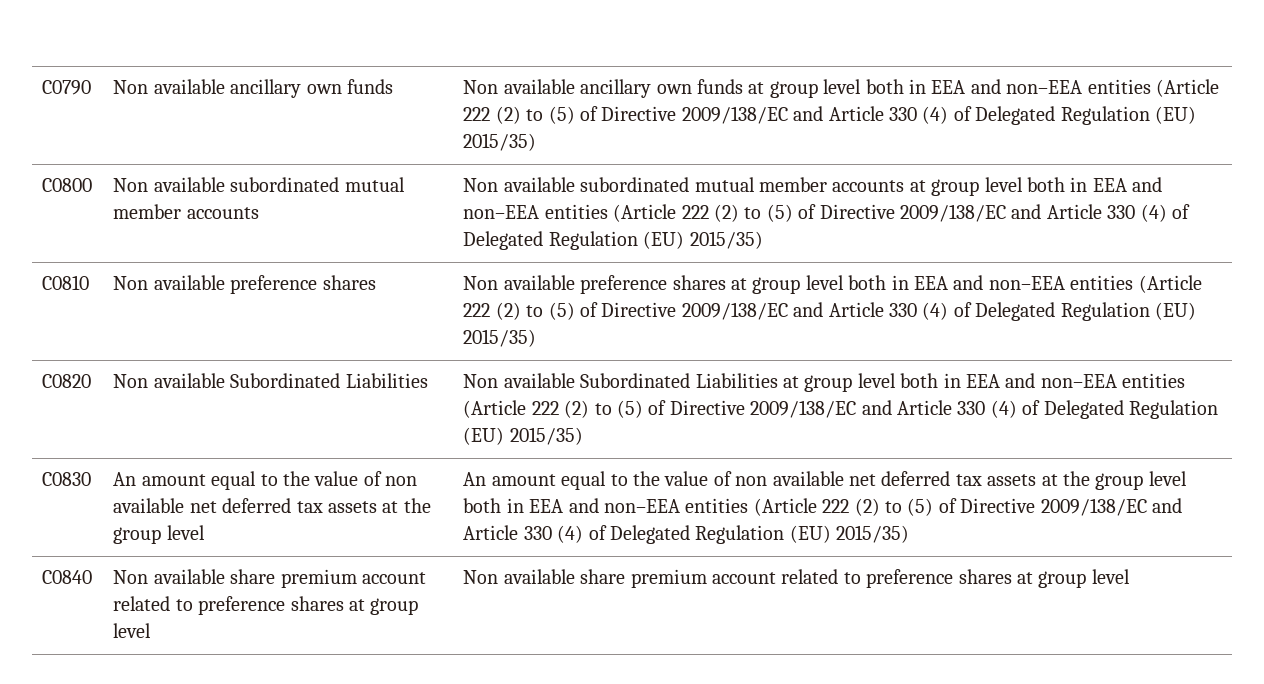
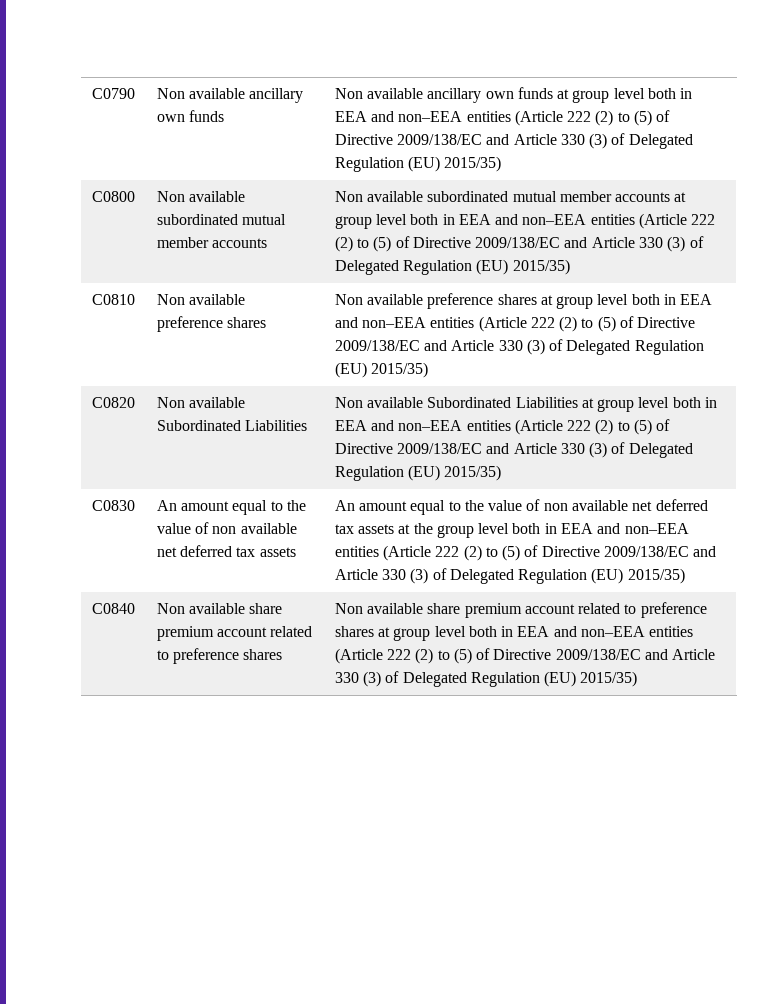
- C0790 | Non available ancillary own funds | Non available ancillary own funds at group level both in EEA and non–EEA entities (Article 222 (2) to (5) of Directive 2009/138/EC and Article 330 (4) of Delegated Regulation (EU) 2015/35)
+ C0790 | Non available ancillary own funds | Non available ancillary own funds at group level both in EEA and non–EEA entities (Article 222 (2) to (5) of Directive 2009/138/EC and Article 330 (3) of Delegated Regulation (EU) 2015/35)
- C0800 | Non available subordinated mutual member accounts | Non available subordinated mutual member accounts at group level both in EEA and non–EEA entities (Article 222 (2) to (5) of Directive 2009/138/EC and Article 330 (4) of Delegated Regulation (EU) 2015/35)
+ C0800 | Non available subordinated mutual member accounts | Non available subordinated mutual member accounts at group level both in EEA and non–EEA entities (Article 222 (2) to (5) of Directive 2009/138/EC and Article 330 (3) of Delegated Regulation (EU) 2015/35)
- C0810 | Non available preference shares | Non available preference shares at group level both in EEA and non–EEA entities (Article 222 (2) to (5) of Directive 2009/138/EC and Article 330 (4) of Delegated Regulation (EU) 2015/35)
+ C0810 | Non available preference shares | Non available preference shares at group level both in EEA and non–EEA entities (Article 222 (2) to (5) of Directive 2009/138/EC and Article 330 (3) of Delegated Regulation (EU) 2015/35)
- C0820 | Non available Subordinated Liabilities | Non available Subordinated Liabilities at group level both in EEA and non–EEA entities (Article 222 (2) to (5) of Directive 2009/138/EC and Article 330 (4) of Delegated Regulation (EU) 2015/35)
+ C0820 | Non available Subordinated Liabilities | Non available Subordinated Liabilities at group level both in EEA and non–EEA entities (Article 222 (2) to (5) of Directive 2009/138/EC and Article 330 (3) of Delegated Regulation (EU) 2015/35)
- C0830 | An amount equal to the value of non available net deferred tax assets at the group level
+ C0830 | An amount equal to the value of non available net deferred tax assets
- An amount equal to the value of non available net deferred tax assets at the group level both in EEA and non–EEA entities (Article 222 (2) to (5) of Directive 2009/138/EC and Article 330 (4) of Delegated Regulation (EU) 2015/35)
+ An amount equal to the value of non available net deferred tax assets at the group level both in EEA and non–EEA entities (Article 222 (2) to (5) of Directive 2009/138/EC and Article 330 (3) of Delegated Regulation (EU) 2015/35)
- C0840 | Non available share premium account related to preference shares at group level | Non available share premium account related to preference shares at group level
+ C0840 | Non available share premium account related to preference shares | Non available share premium account related to preference shares at group level both in EEA and non–EEA entities (Article 222 (2) to (5) of Directive 2009/138/EC and Article 330 (3) of Delegated Regulation (EU) 2015/35)

